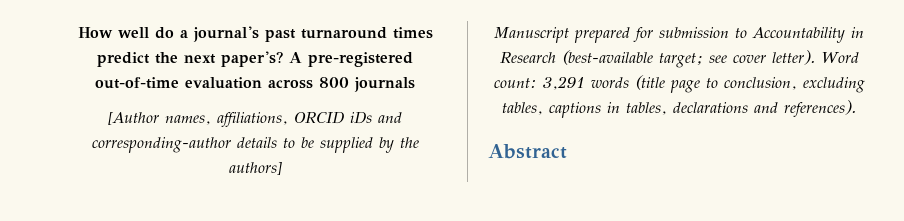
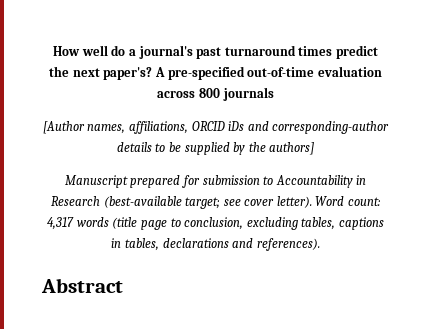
- A pre-registered out-of-time evaluation across 800 journals
+ A pre-specified out-of-time evaluation across 800 journals
- Word count: 3,291 words (title page to conclusion, excluding tables, captions in tables, declarations and references).
+ Word count: 4,317 words (title page to conclusion, excluding tables, captions in tables, declarations and references).

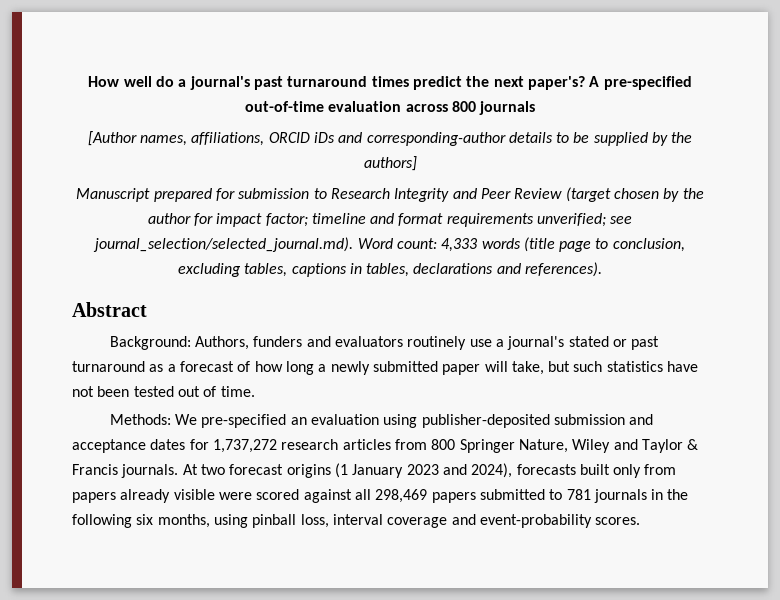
- Manuscript prepared for submission to Accountability in Research (best-available target; see cover letter). Word count: 4,317 words (title page to conclusion, excluding tables, captions in tables, declarations and references).
+ Manuscript prepared for submission to Research Integrity and Peer Review (target chosen by the author for impact factor; timeline and format requirements unverified; see journal_selection/selected_journal.md). Word count: 4,333 words (title page to conclusion, excluding tables, captions in tables, declarations and references).
+ Background: Authors, funders and evaluators routinely use a journal's stated or past turnaround as a forecast of how long a newly submitted paper will take, but such statistics have not been tested out of time.
+ Methods: We pre-specified an evaluation using publisher-deposited submission and acceptance dates for 1,737,272 research articles from 800 Springer Nature, Wiley and Taylor & Francis journals. At two forecast origins (1 January 2023 and 2024), forecasts built only from papers already visible were scored against all 298,469 papers submitted to 781 journals in the following six months, using pinball loss, interval coverage and event-probability scores.

